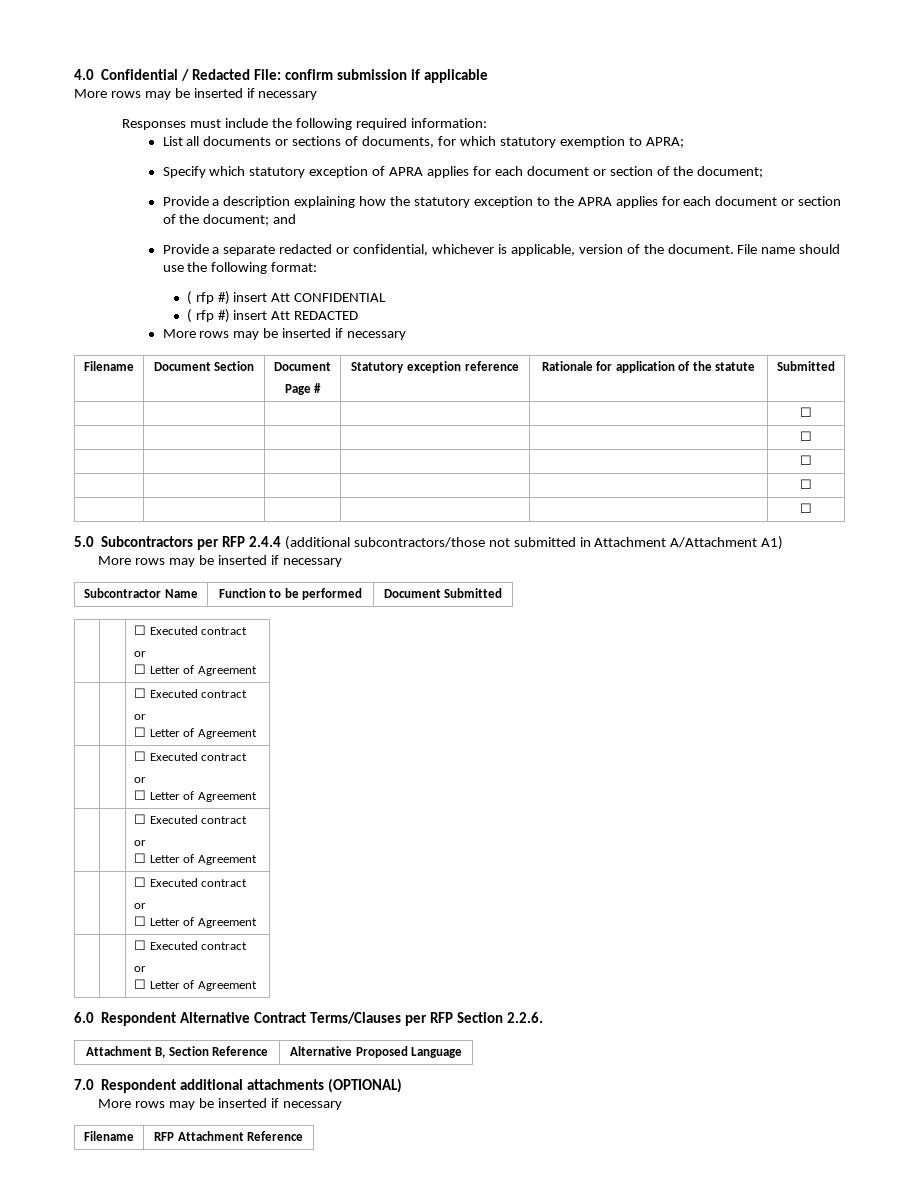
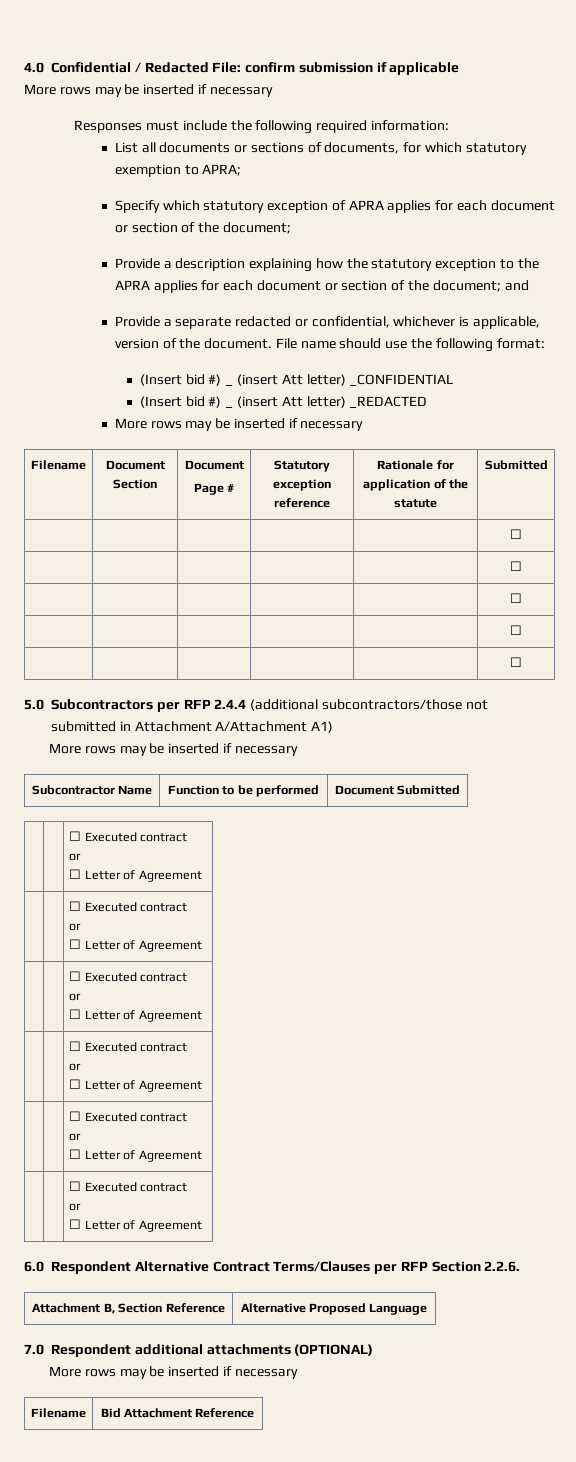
- ( rfp #) insert Att CONFIDENTIAL
- ( rfp #) insert Att REDACTED
+ (Insert bid #) _ (insert Att letter) _CONFIDENTIAL
+ (Insert bid #) _ (insert Att letter) _REDACTED
- Filename | RFP Attachment Reference
+ Filename | Bid Attachment Reference

